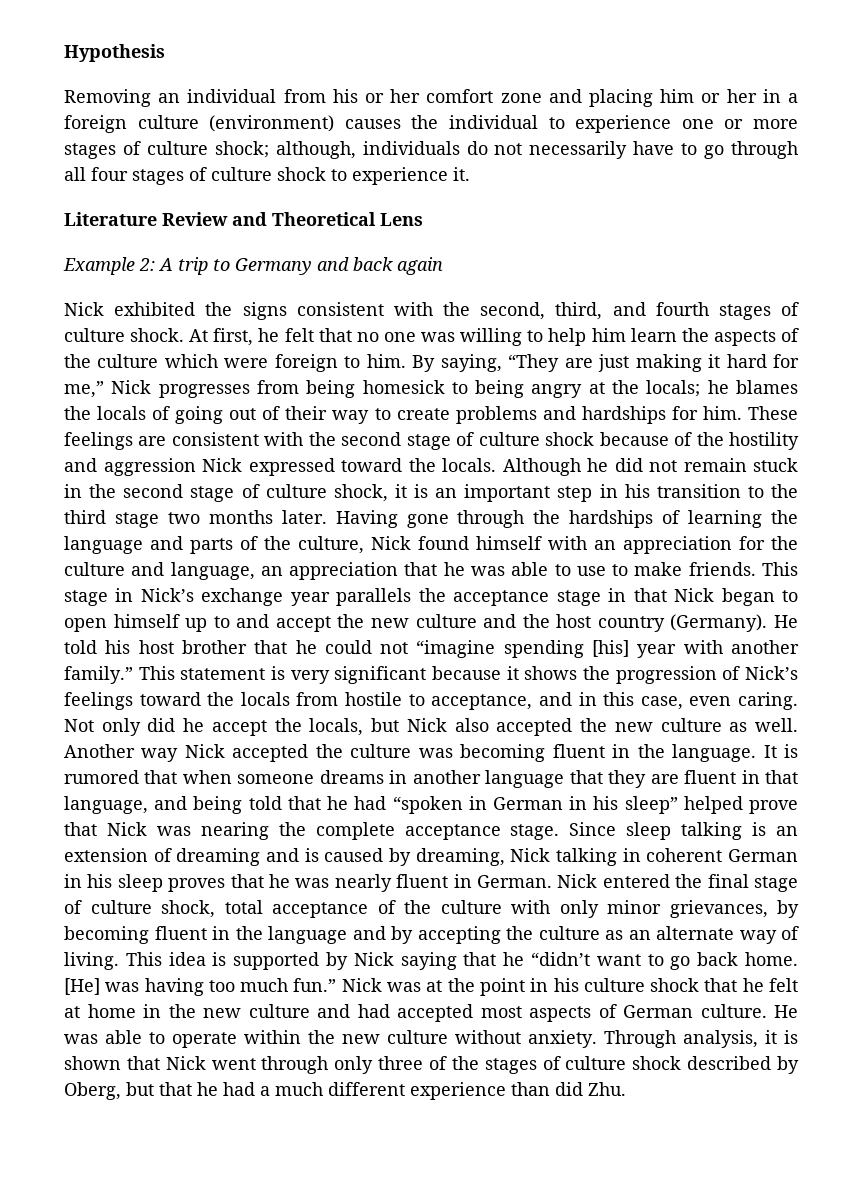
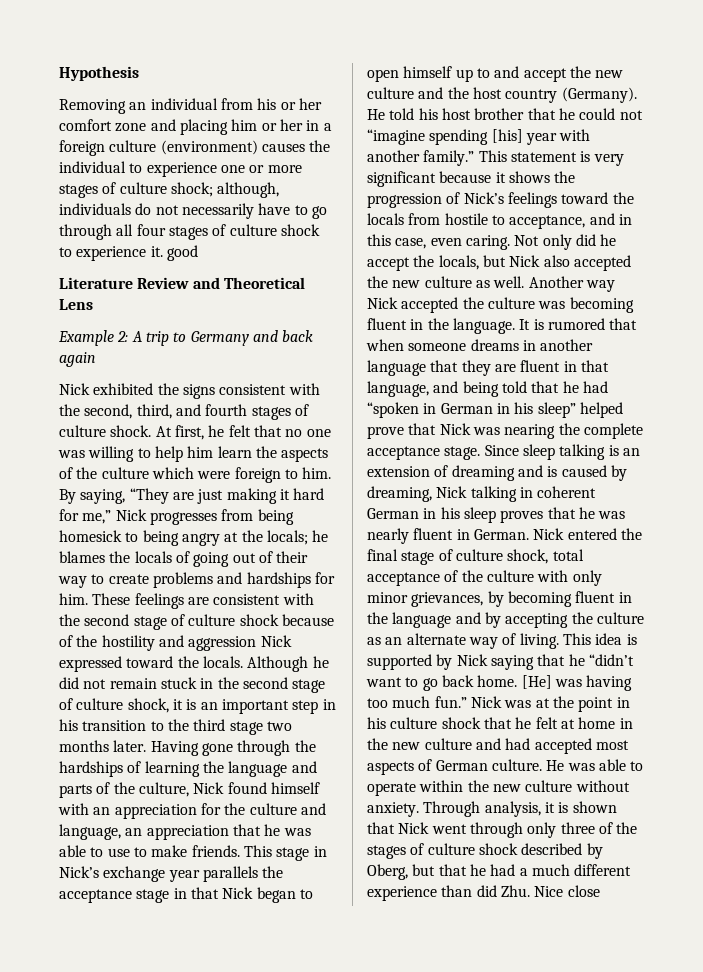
- Removing an individual from his or her comfort zone and placing him or her in a foreign culture (environment) causes the individual to experience one or more stages of culture shock; although, individuals do not necessarily have to go through all four stages of culture shock to experience it.
+ Removing an individual from his or her comfort zone and placing him or her in a foreign culture (environment) causes the individual to experience one or more stages of culture shock; although, individuals do not necessarily have to go through all four stages of culture shock to experience it. good
- Through analysis, it is shown that Nick went through only three of the stages of culture shock described by Oberg, but that he had a much different experience than did Zhu.
+ Through analysis, it is shown that Nick went through only three of the stages of culture shock described by Oberg, but that he had a much different experience than did Zhu. Nice close

